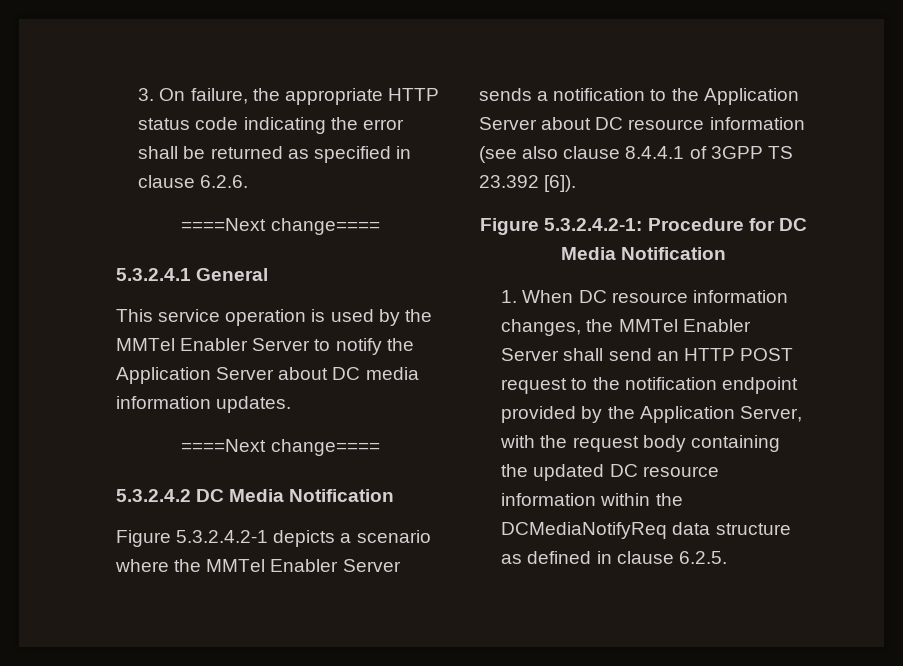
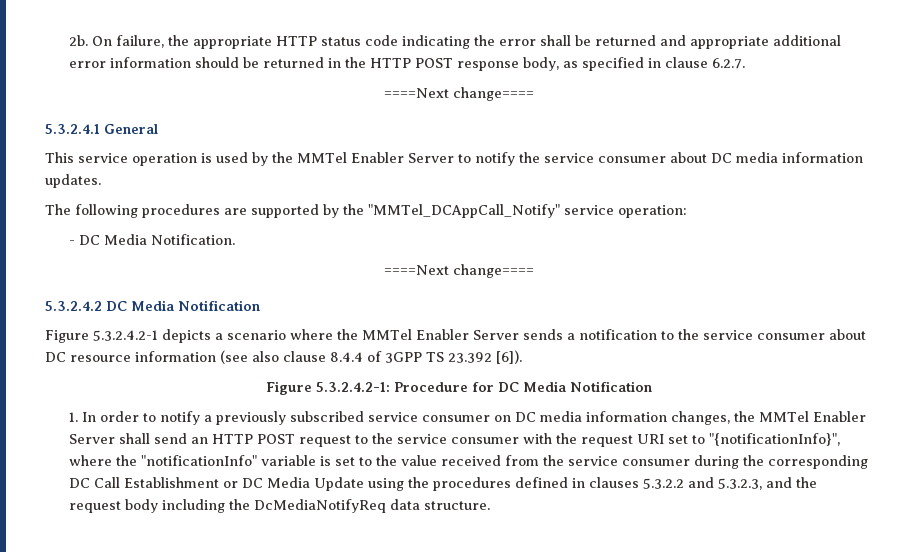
- 3. On failure, the appropriate HTTP status code indicating the error shall be returned as specified in clause 6.2.6.
+ 2b. On failure, the appropriate HTTP status code indicating the error shall be returned and appropriate additional error information should be returned in the HTTP POST response body, as specified in clause 6.2.7.
- This service operation is used by the MMTel Enabler Server to notify the Application Server about DC media information updates.
+ This service operation is used by the MMTel Enabler Server to notify the service consumer about DC media information updates.
+ The following procedures are supported by the "MMTel_DCAppCall_Notify" service operation:
+ - DC Media Notification.
- Figure 5.3.2.4.2-1 depicts a scenario where the MMTel Enabler Server sends a notification to the Application Server about DC resource information (see also clause 8.4.4.1 of 3GPP TS 23.392 [6]).
+ Figure 5.3.2.4.2-1 depicts a scenario where the MMTel Enabler Server sends a notification to the service consumer about DC resource information (see also clause 8.4.4 of 3GPP TS 23.392 [6]).
- 1. When DC resource information changes, the MMTel Enabler Server shall send an HTTP POST request to the notification endpoint provided by the Application Server, with the request body containing the updated DC resource information within the DCMediaNotifyReq data structure as defined in clause 6.2.5.
+ 1. In order to notify a previously subscribed service consumer on DC media information changes, the MMTel Enabler Server shall send an HTTP POST request to the service consumer with the request URI set to "{notificationInfo}", where the "notificationInfo" variable is set to the value received from the service consumer during the corresponding DC Call Establishment or DC Media Update using the procedures defined in clauses 5.3.2.2 and 5.3.2.3, and the request body including the DcMediaNotifyReq data structure.

